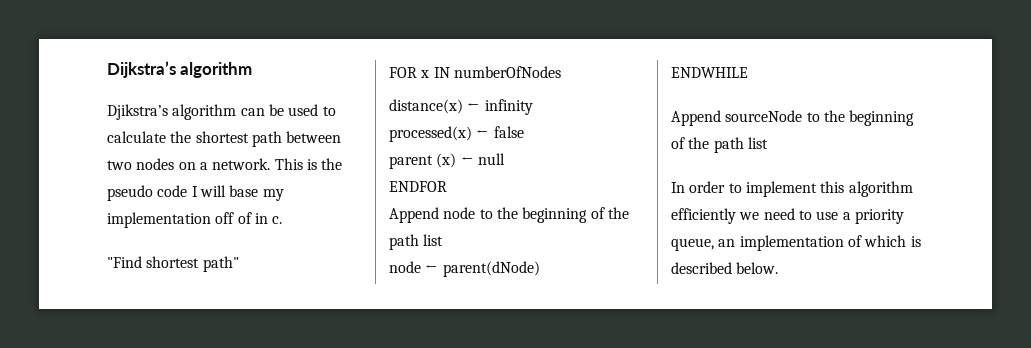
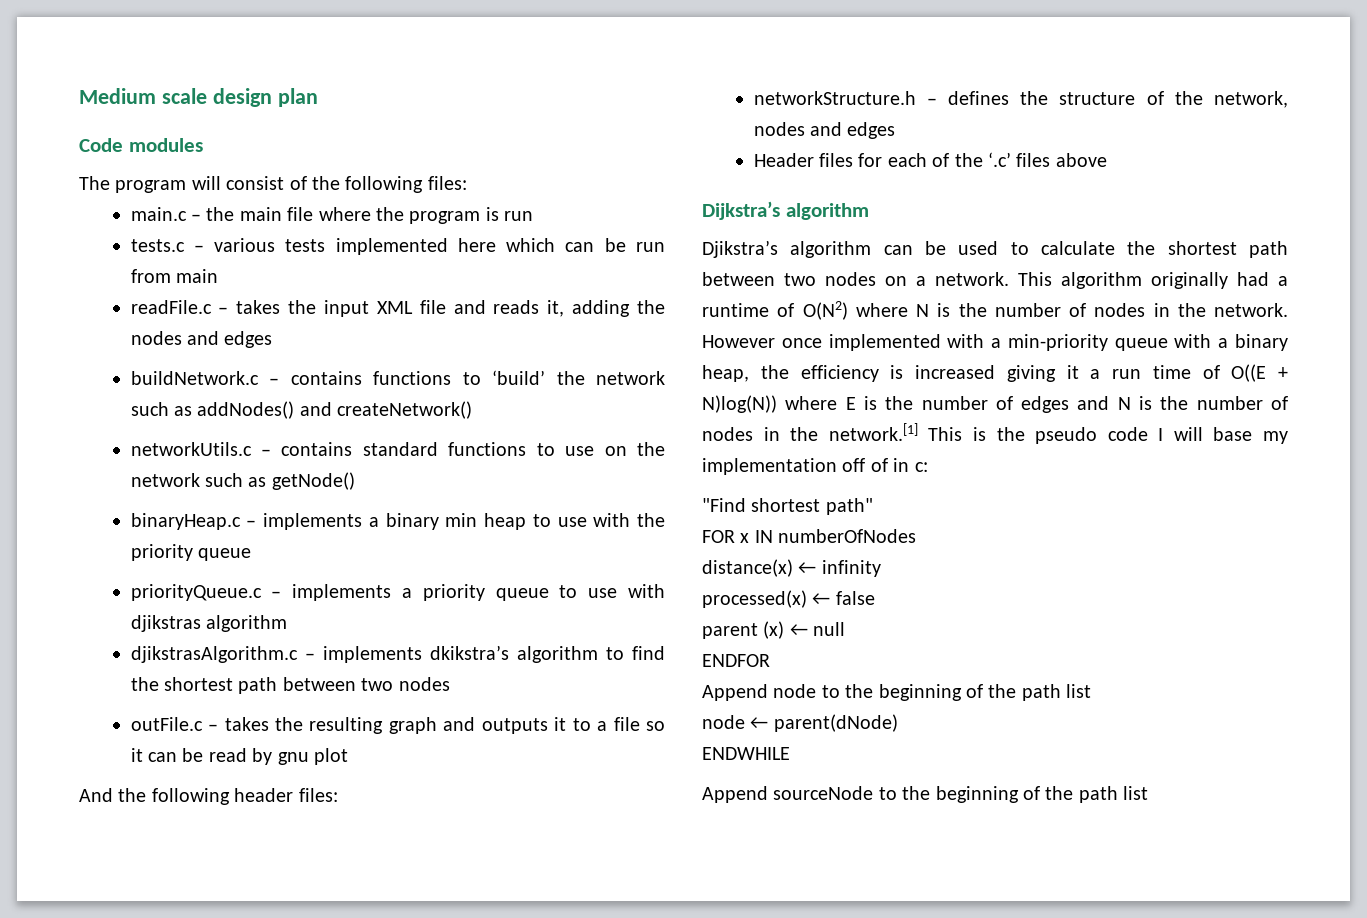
+ Medium scale design plan
+ Code modules
+ The program will consist of the following files:
+ main.c – the main file where the program is run
+ tests.c – various tests implemented here which can be run from main
+ readFile.c – takes the input XML file and reads it, adding the nodes and edges
+ buildNetwork.c – contains functions to ‘build’ the network such as addNodes() and createNetwork()
+ networkUtils.c – contains standard functions to use on the network such as getNode()
+ binaryHeap.c – implements a binary min heap to use with the priority queue
+ priorityQueue.c – implements a priority queue to use with djikstras algorithm
+ djikstrasAlgorithm.c – implements dkikstra’s algorithm to find the shortest path between two nodes
+ outFile.c – takes the resulting graph and outputs it to a file so it can be read by gnu plot
+ And the following header files:
+ networkStructure.h – defines the structure of the network, nodes and edges
+ Header files for each of the ‘.c’ files above
- This is the pseudo code I will base my implementation off of in c.
+ This algorithm originally had a runtime of O(N2) where N is the number of nodes in the network. However once implemented with a min-priority queue with a binary heap, the efficiency is increased giving it a run time of O((E + N)log(N)) where E is the number of edges and N is the number of nodes in the network.[1] This is the pseudo code I will base my implementation off of in c:
- In order to implement this algorithm efficiently we need to use a priority queue, an implementation of which is described below.

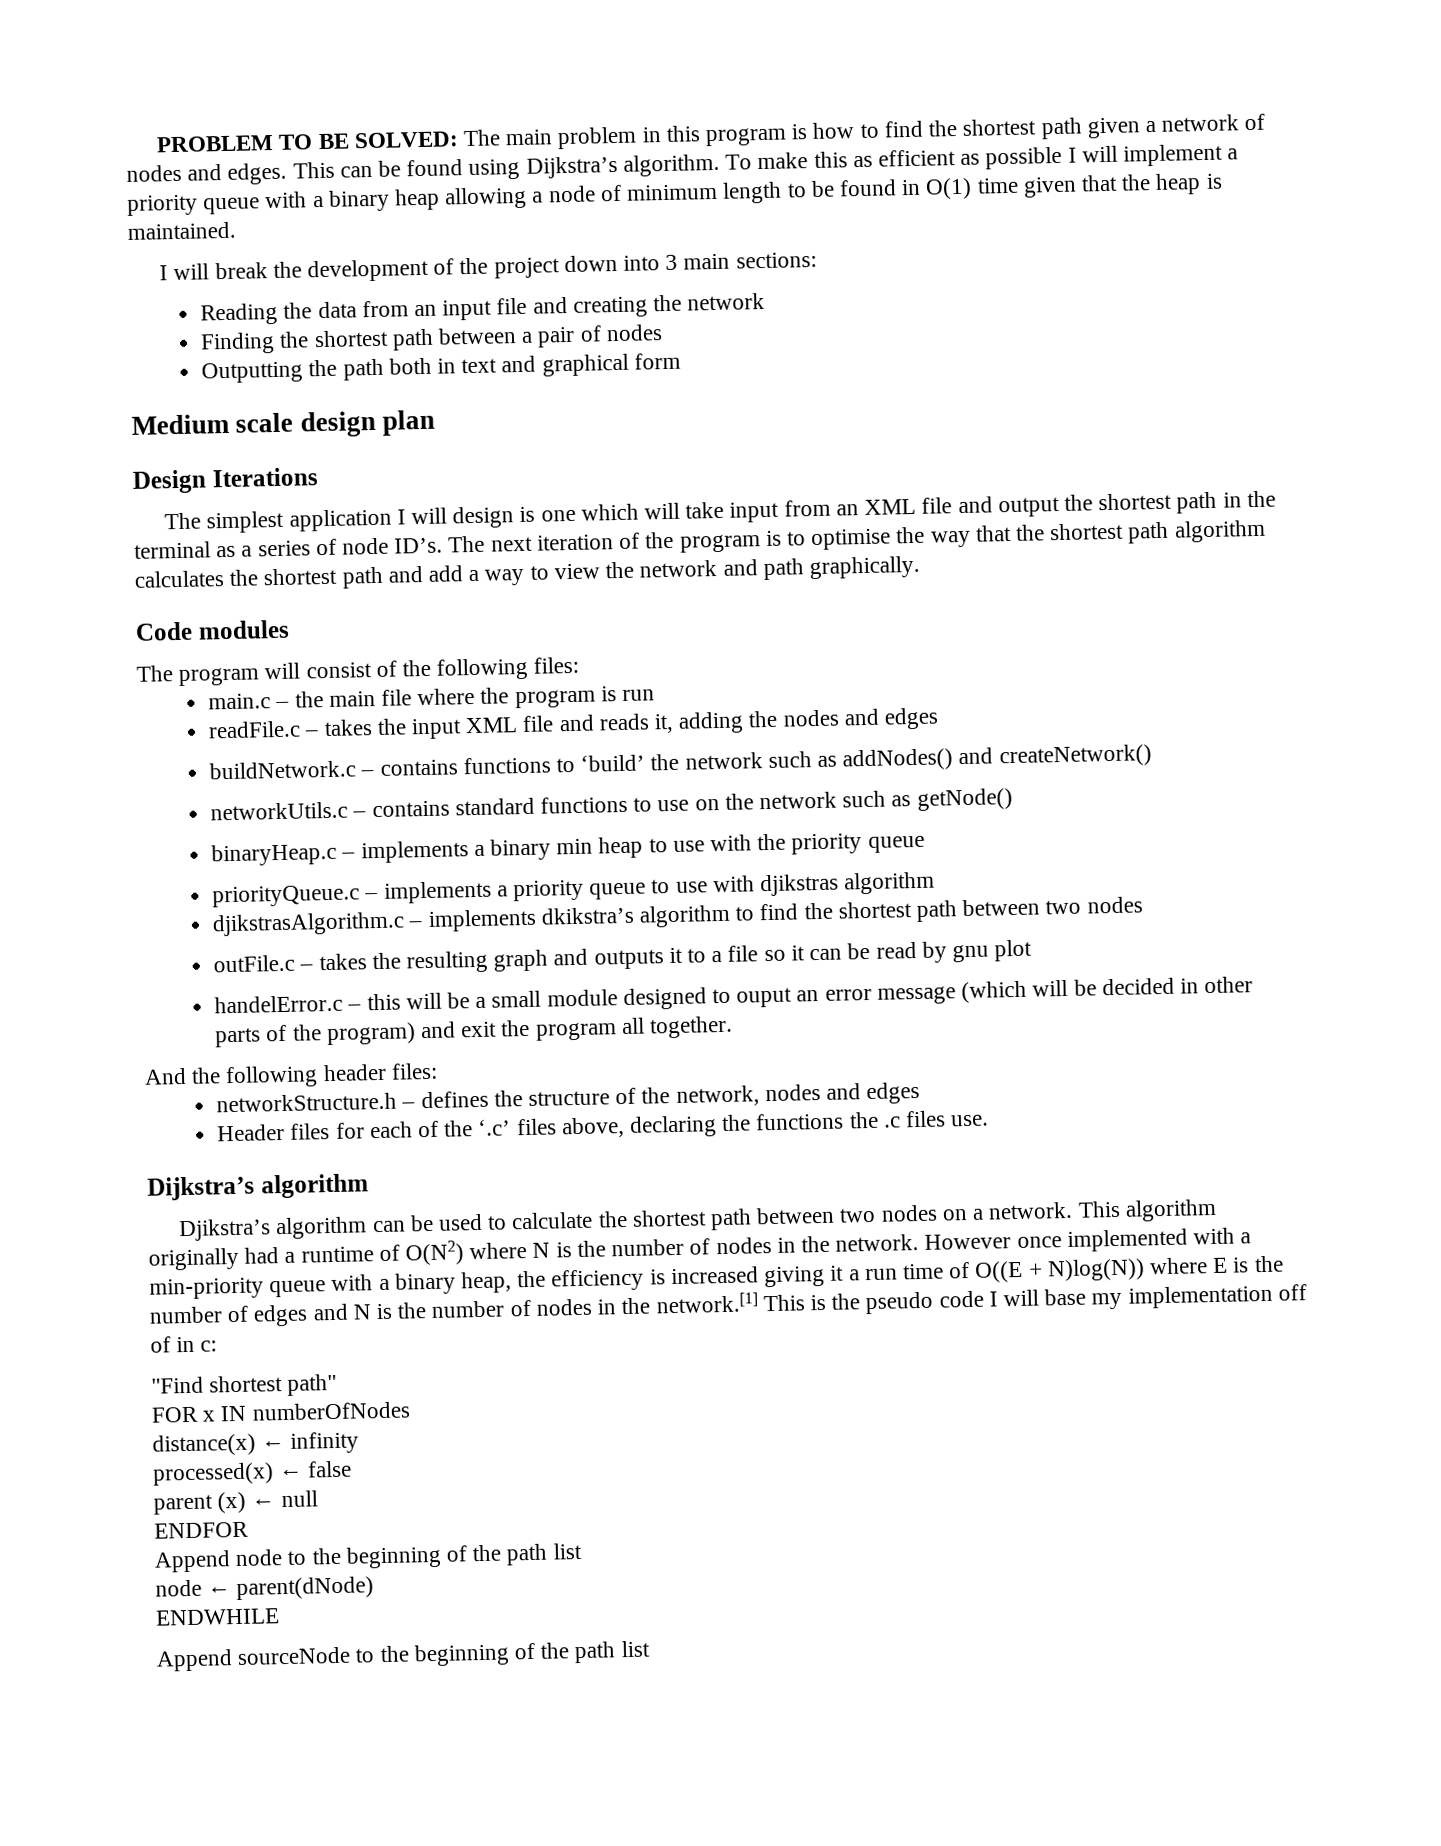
+ PROBLEM TO BE SOLVED: The main problem in this program is how to find the shortest path given a network of nodes and edges. This can be found using Dijkstra’s algorithm. To make this as efficient as possible I will implement a priority queue with a binary heap allowing a node of minimum length to be found in O(1) time given that the heap is maintained.
+ I will break the development of the project down into 3 main sections:
+ Reading the data from an input file and creating the network
+ Finding the shortest path between a pair of nodes
+ Outputting the path both in text and graphical form
  Medium scale design plan
+ Design Iterations
+ The simplest application I will design is one which will take input from an XML file and output the shortest path in the terminal as a series of node ID’s. The next iteration of the program is to optimise the way that the shortest path algorithm calculates the shortest path and add a way to view the network and path graphically.
- tests.c – various tests implemented here which can be run from main
+ handelError.c – this will be a small module designed to ouput an error message (which will be decided in other parts of the program) and exit the program all together.
- Header files for each of the ‘.c’ files above
+ Header files for each of the ‘.c’ files above, declaring the functions the .c files use.

